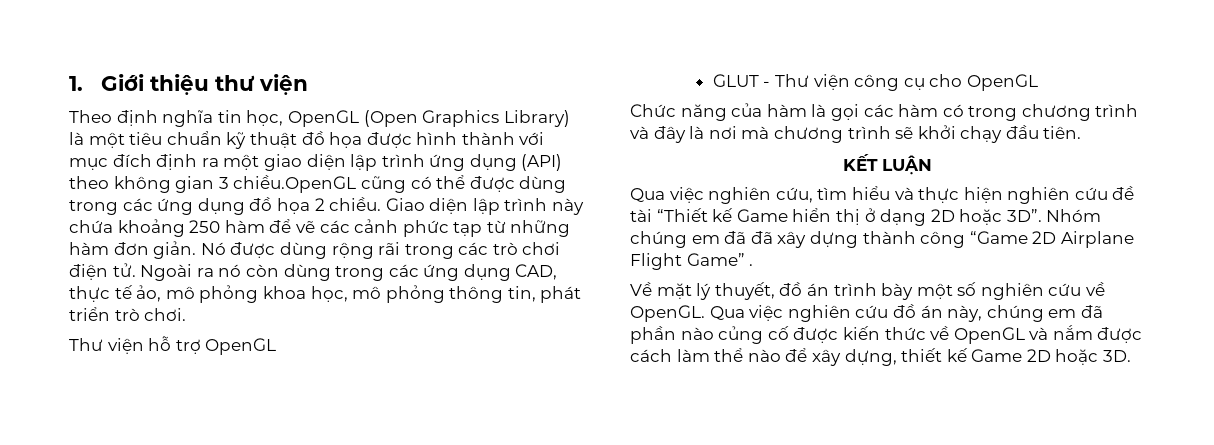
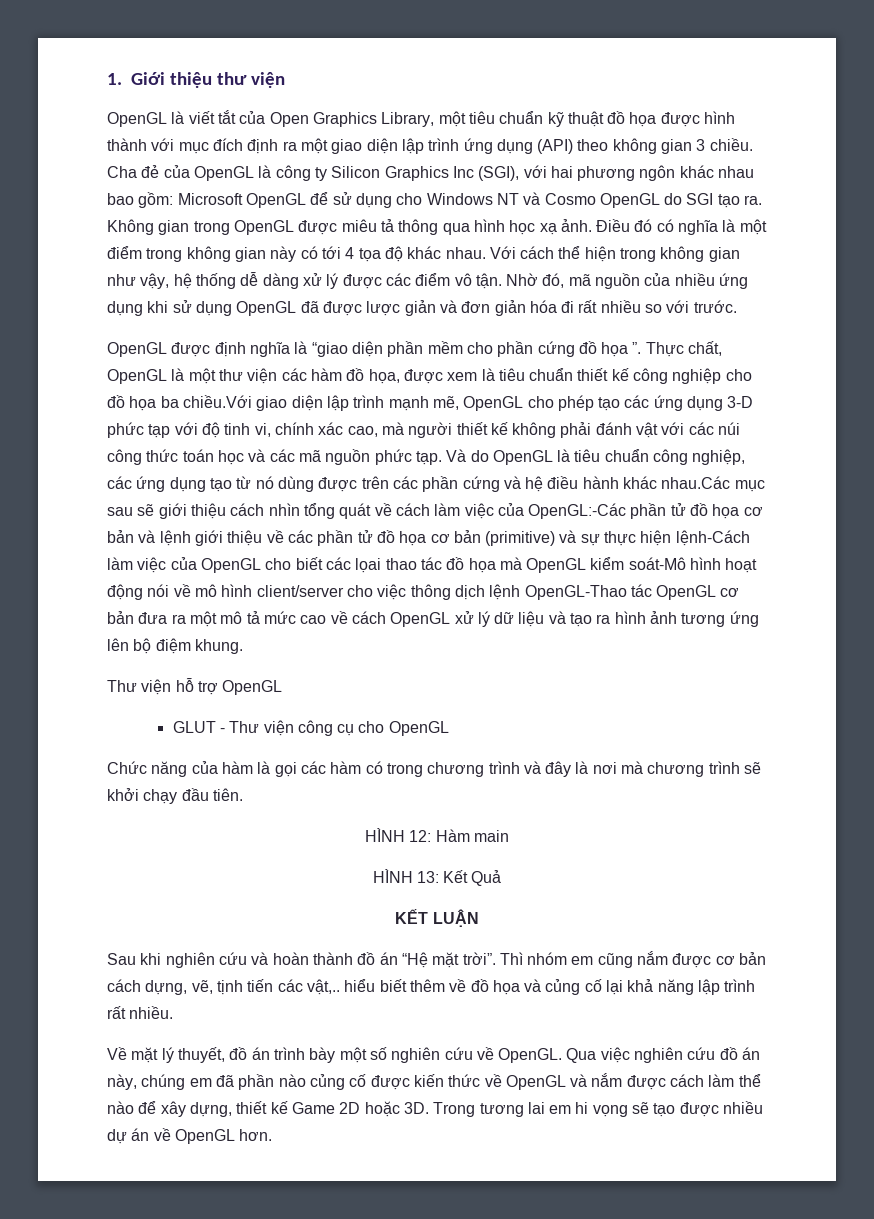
- Theo định nghĩa tin học, OpenGL (Open Graphics Library) là một tiêu chuẩn kỹ thuật đồ họa được hình thành với mục đích định ra một giao diện lập trình ứng dụng (API) theo không gian 3 chiều.OpenGL cũng có thể được dùng trong các ứng dụng đồ họa 2 chiều. Giao diện lập trình này chứa khoảng 250 hàm để vẽ các cảnh phức tạp từ những hàm đơn giản. Nó được dùng rộng rãi trong các trò chơi điện tử. Ngoài ra nó còn dùng trong các ứng dụng CAD, thực tế ảo, mô phỏng khoa học, mô phỏng thông tin, phát triển trò chơi.
+ OpenGL là viết tắt của Open Graphics Library, một tiêu chuẩn kỹ thuật đồ họa được hình thành với mục đích định ra một giao diện lập trình ứng dụng (API) theo không gian 3 chiều. Cha đẻ của OpenGL là công ty Silicon Graphics Inc (SGI), với hai phương ngôn khác nhau bao gồm: Microsoft OpenGL để sử dụng cho Windows NT và Cosmo OpenGL do SGI tạo ra. Không gian trong OpenGL được miêu tả thông qua hình học xạ ảnh. Điều đó có nghĩa là một điểm trong không gian này có tới 4 tọa độ khác nhau. Với cách thể hiện trong không gian như vậy, hệ thống dễ dàng xử lý được các điểm vô tận. Nhờ đó, mã nguồn của nhiều ứng dụng khi sử dụng OpenGL đã được lược giản và đơn giản hóa đi rất nhiều so với trước.
+ OpenGL được định nghĩa là “giao diện phần mềm cho phần cứng đồ họa ”. Thực chất, OpenGL là một thư viện các hàm đồ họa, được xem là tiêu chuẩn thiết kế công nghiệp cho đồ họa ba chiều.Với giao diện lập trình mạnh mẽ, OpenGL cho phép tạo các ứng dụng 3-D phức tạp với độ tinh vi, chính xác cao, mà người thiết kế không phải đánh vật với các núi công thức toán học và các mã nguồn phức tạp. Và do OpenGL là tiêu chuẩn công nghiệp, các ứng dụng tạo từ nó dùng được trên các phần cứng và hệ điều hành khác nhau.Các mục sau sẽ giới thiệu cách nhìn tổng quát về cách làm việc của OpenGL:-Các phần tử đồ họa cơ bản và lệnh giới thiệu về các phần tử đồ họa cơ bản (primitive) và sự thực hiện lệnh-Cách làm việc của OpenGL cho biết các lọai thao tác đồ họa mà OpenGL kiểm soát-Mô hình hoạt động nói về mô hình client/server cho việc thông dịch lệnh OpenGL-Thao tác OpenGL cơ bản đưa ra một mô tả mức cao về cách OpenGL xử lý dữ liệu và tạo ra hình ảnh tương ứng lên bộ điệm khung.
+ HÌNH 12: Hàm main
+ HÌNH 13: Kết Quả
  KẾT LUẬN
- Qua việc nghiên cứu, tìm hiểu và thực hiện nghiên cứu đề tài “Thiết kế Game hiển thị ở dạng 2D hoặc 3D”. Nhóm chúng em đã đã xây dựng thành công “Game 2D Airplane Flight Game” .
+ Sau khi nghiên cứu và hoàn thành đồ án “Hệ mặt trời”. Thì nhóm em cũng nắm được cơ bản cách dựng, vẽ, tịnh tiến các vật,.. hiểu biết thêm về đồ họa và củng cố lại khả năng lập trình rất nhiều.
+ Trong tương lai em hi vọng sẽ tạo được nhiều dự án về OpenGL hơn.

